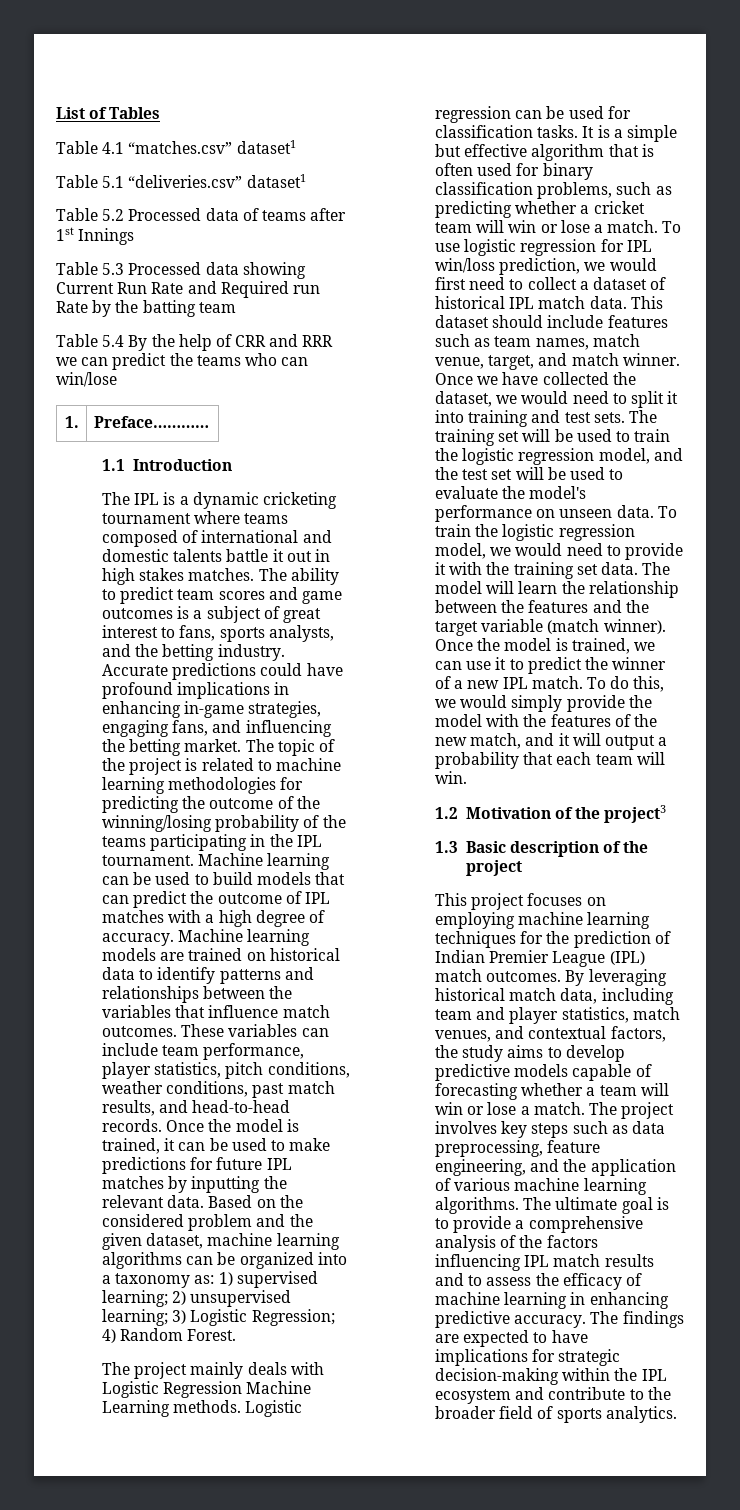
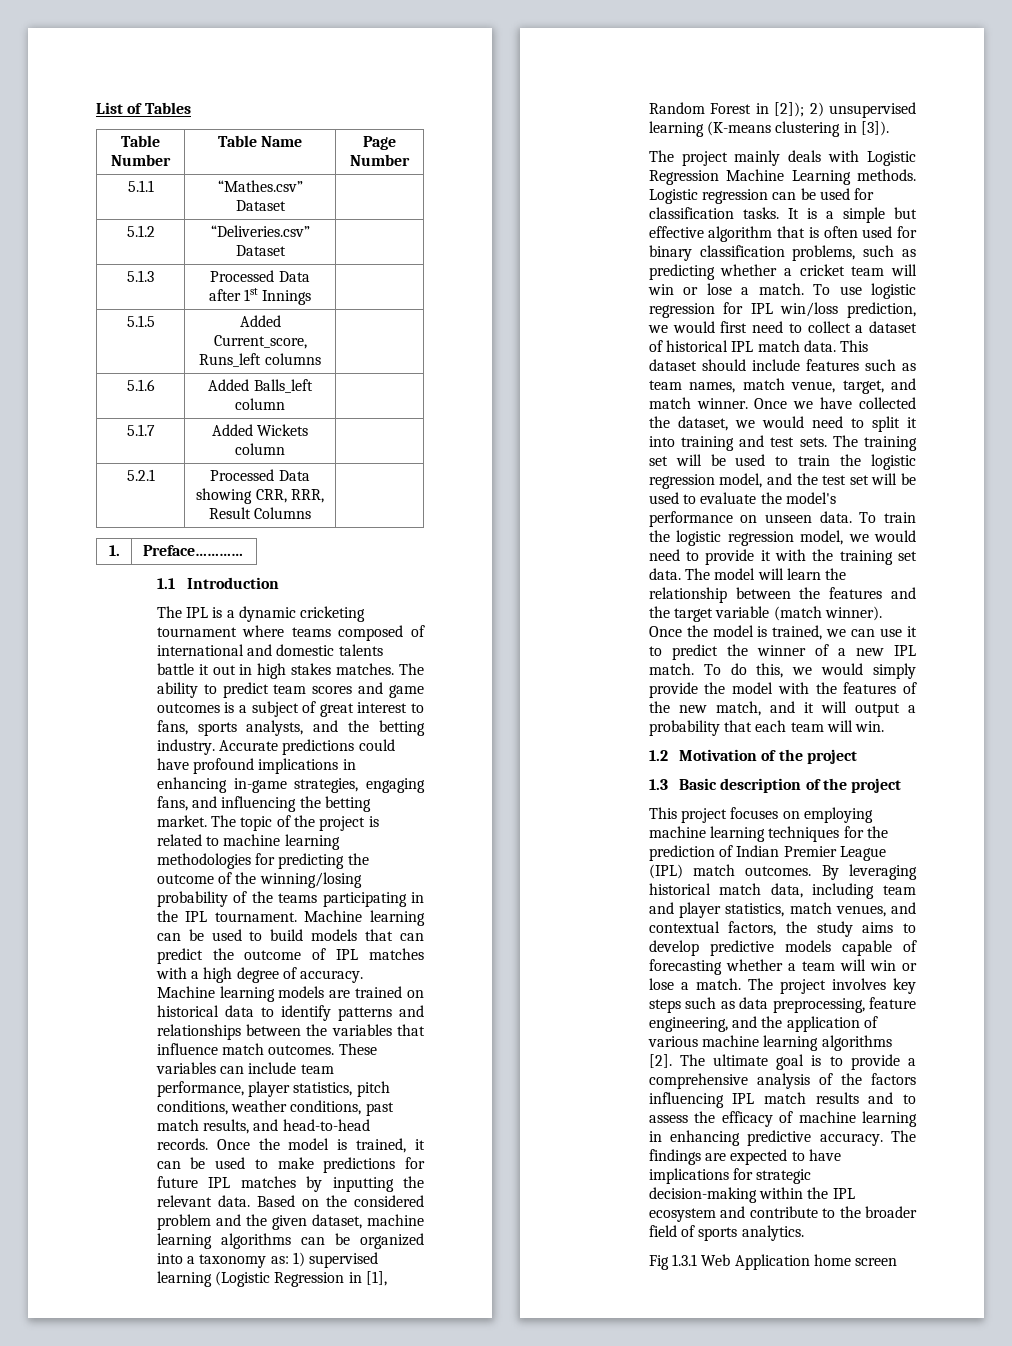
- Table 4.1 “matches.csv” dataset1
- Table 5.1 “deliveries.csv” dataset1
- Table 5.2 Processed data of teams after 1st Innings
- Table 5.3 Processed data showing Current Run Rate and Required run Rate by the batting team
- Table 5.4 By the help of CRR and RRR we can predict the teams who can win/lose
+ Table Number | Table Name | Page Number
+ 5.1.1 | “Mathes.csv” Dataset |
+ 5.1.2 | “Deliveries.csv” Dataset |
+ 5.1.3 | Processed Data after 1st Innings |
+ 5.1.5 | Added Current_score, Runs_left columns |
+ 5.1.6 | Added Balls_left column |
+ 5.1.7 | Added Wickets column |
+ 5.2.1 | Processed Data showing CRR, RRR, Result Columns |
- Based on the considered problem and the given dataset, machine learning algorithms can be organized into a taxonomy as: 1) supervised learning; 2) unsupervised learning; 3) Logistic Regression; 4) Random Forest.
+ Based on the considered problem and the given dataset, machine learning algorithms can be organized into a taxonomy as: 1) supervised learning (Logistic Regression in [1], Random Forest in [2]); 2) unsupervised learning (K-means clustering in [3]).
- 1.2 Motivation of the project3
+ 1.2 Motivation of the project
- The project involves key steps such as data preprocessing, feature engineering, and the application of various machine learning algorithms.
+ The project involves key steps such as data preprocessing, feature engineering, and the application of various machine learning algorithms [2].
+ Fig 1.3.1 Web Application home screen

